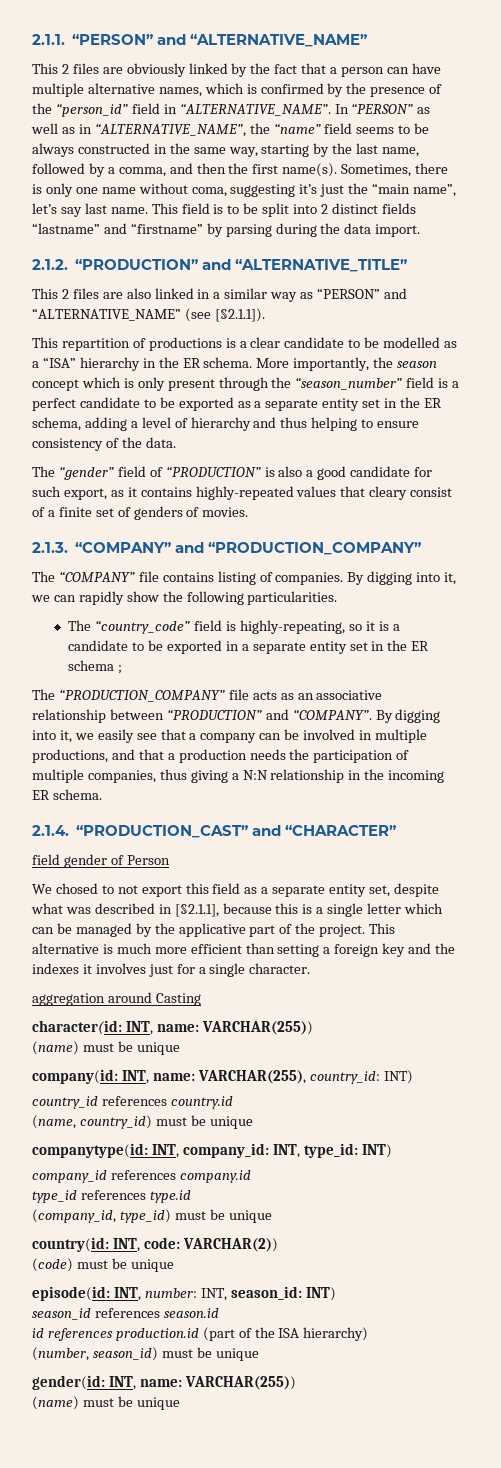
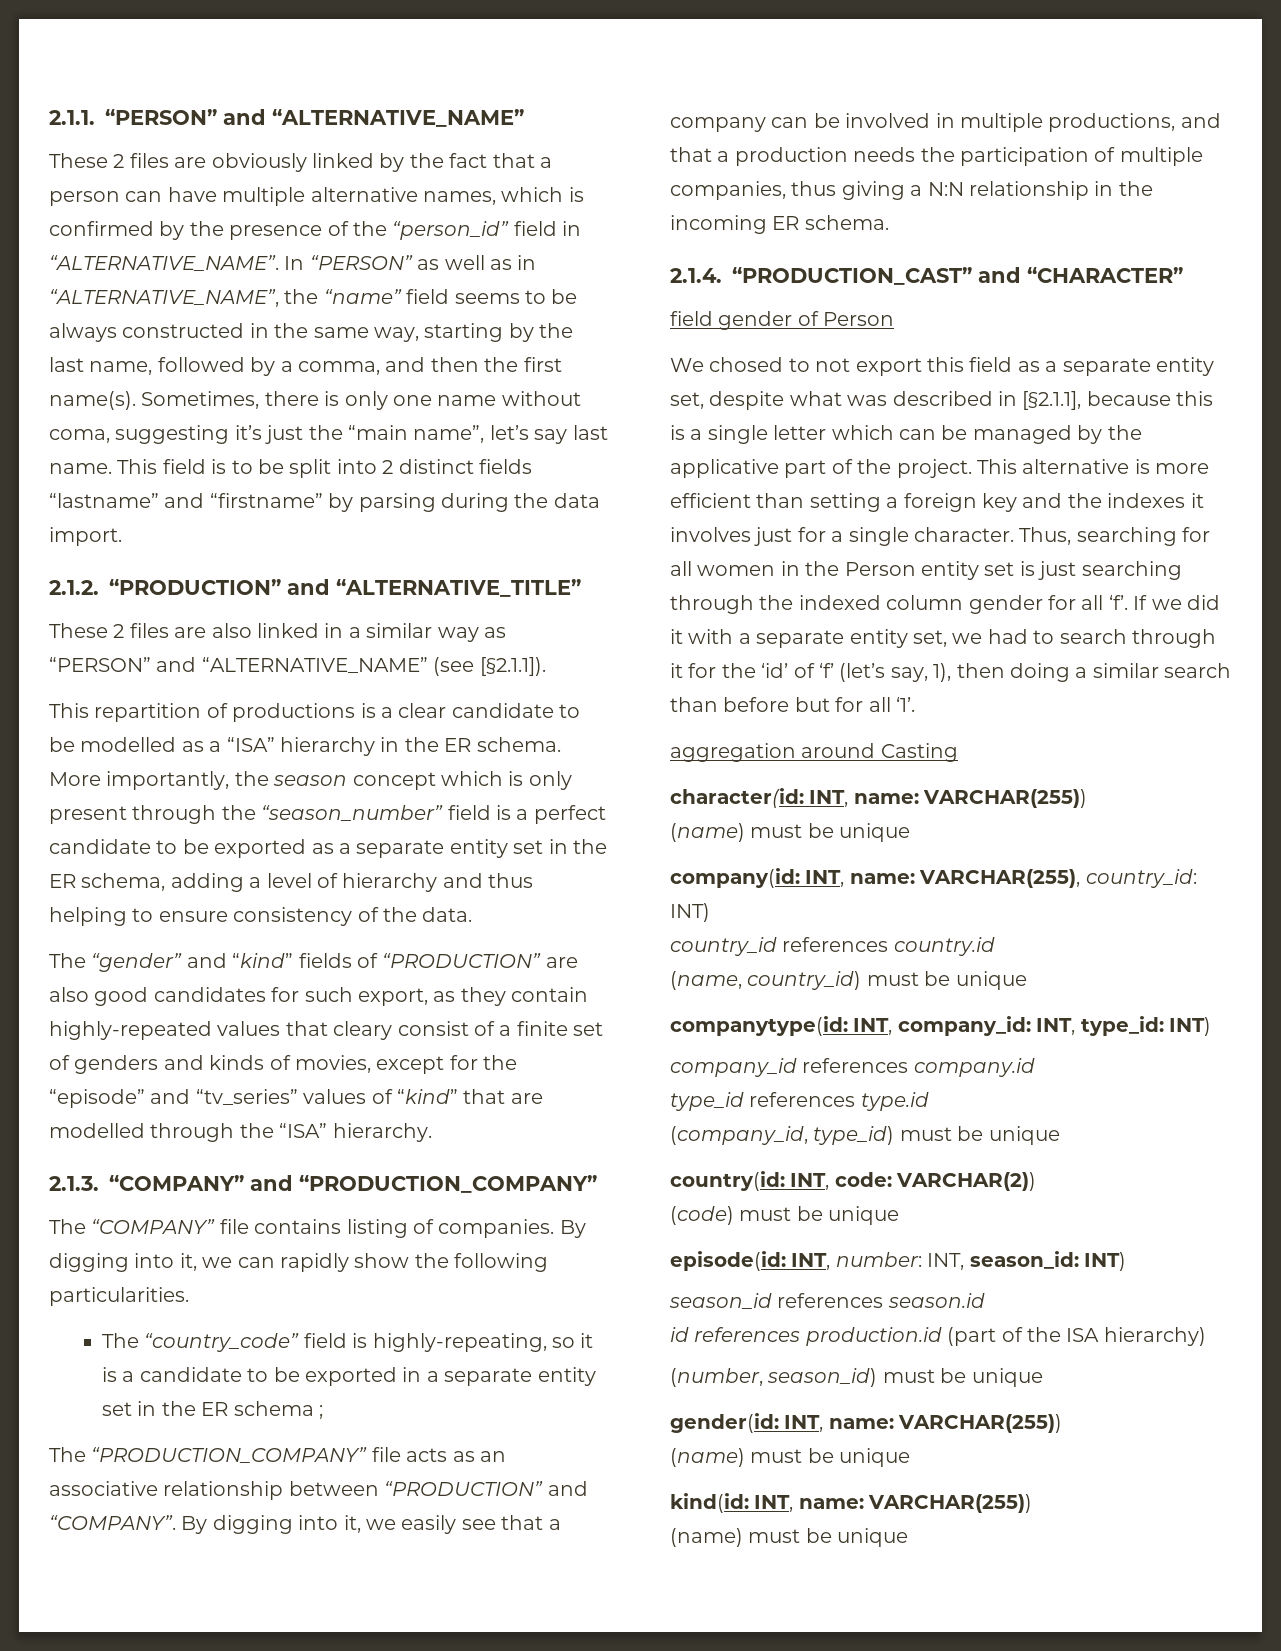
- This 2 files are obviously linked by the fact that a person can have multiple alternative names, which is confirmed by the presence of the “person_id” field in “ALTERNATIVE_NAME”.
+ These 2 files are obviously linked by the fact that a person can have multiple alternative names, which is confirmed by the presence of the “person_id” field in “ALTERNATIVE_NAME”.
- This 2 files are also linked in a similar way as “PERSON” and “ALTERNATIVE_NAME” (see [§2.1.1]).
+ These 2 files are also linked in a similar way as “PERSON” and “ALTERNATIVE_NAME” (see [§2.1.1]).
- The “gender” field of “PRODUCTION” is also a good candidate for such export, as it contains highly-repeated values that cleary consist of a finite set of genders of movies.
+ The “gender” and “kind” fields of “PRODUCTION” are also good candidates for such export, as they contain highly-repeated values that cleary consist of a finite set of genders and kinds of movies, except for the “episode” and “tv_series” values of “kind” that are modelled through the “ISA” hierarchy.
- This alternative is much more efficient than setting a foreign key and the indexes it involves just for a single character.
+ This alternative is more efficient than setting a foreign key and the indexes it involves just for a single character. Thus, searching for all women in the Person entity set is just searching through the indexed column gender for all ‘f’. If we did it with a separate entity set, we had to search through it for the ‘id’ of ‘f’ (let’s say, 1), then doing a similar search than before but for all ‘1’.
+ kind(id: INT, name: VARCHAR(255))
+ (name) must be unique

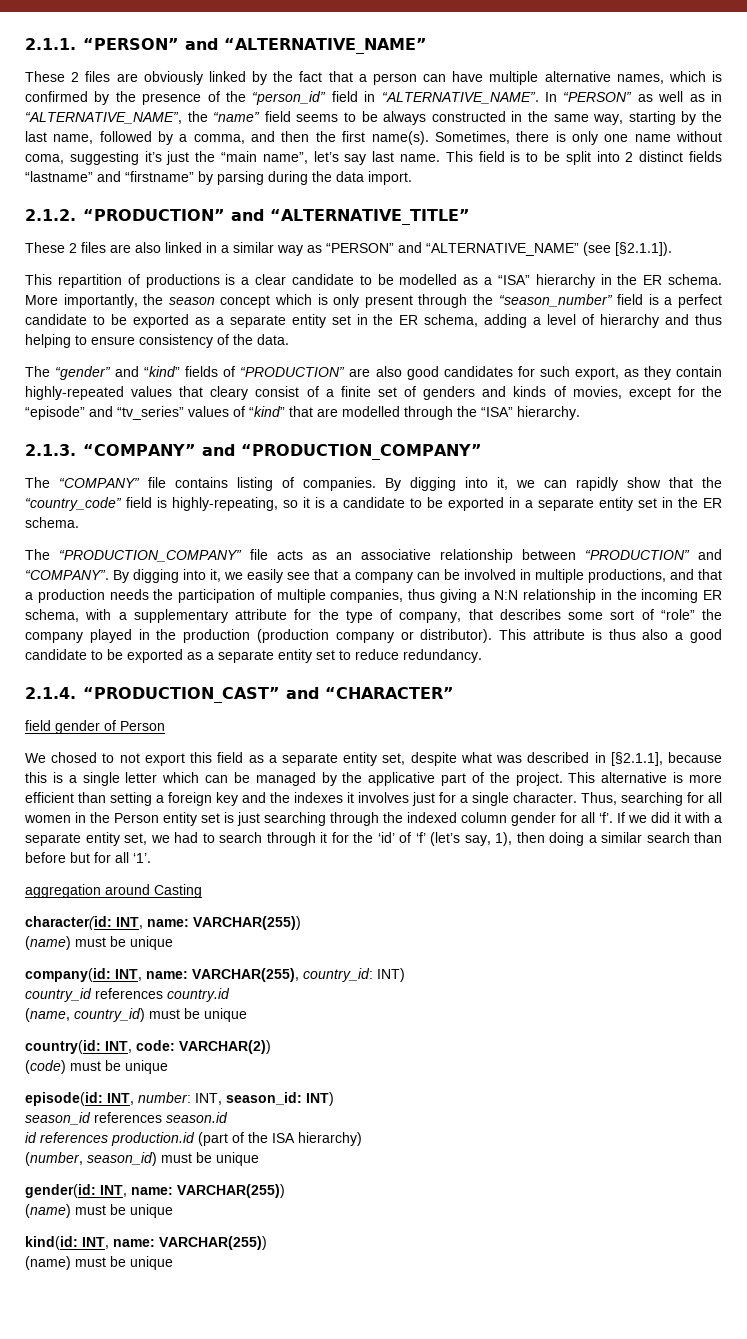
- By digging into it, we can rapidly show the following particularities.
- The “country_code” field is highly-repeating, so it is a candidate to be exported in a separate entity set in the ER schema ;
+ By digging into it, we can rapidly show that the “country_code” field is highly-repeating, so it is a candidate to be exported in a separate entity set in the ER schema.
- By digging into it, we easily see that a company can be involved in multiple productions, and that a production needs the participation of multiple companies, thus giving a N:N relationship in the incoming ER schema.
+ By digging into it, we easily see that a company can be involved in multiple productions, and that a production needs the participation of multiple companies, thus giving a N:N relationship in the incoming ER schema, with a supplementary attribute for the type of company, that describes some sort of “role” the company played in the production (production company or distributor). This attribute is thus also a good candidate to be exported as a separate entity set to reduce redundancy.
- companytype(id: INT, company_id: INT, type_id: INT)
- company_id references company.id
- type_id references type.id
- (company_id, type_id) must be unique

